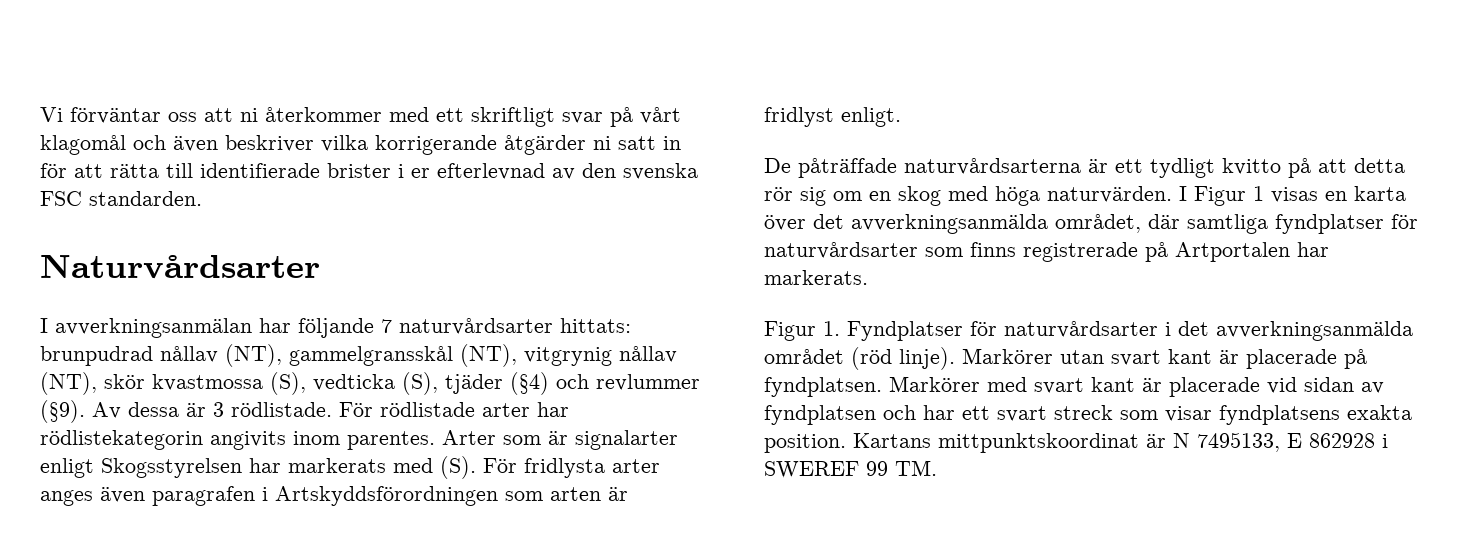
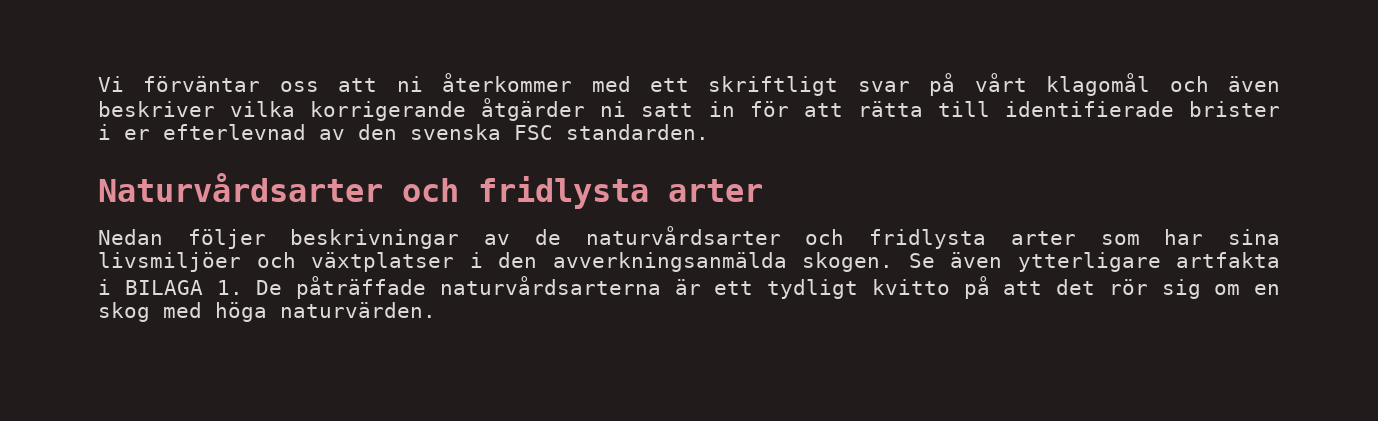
- Naturvårdsarter
- I avverkningsanmälan har följande 7 naturvårdsarter hittats: brunpudrad nållav (NT), gammelgransskål (NT), vitgrynig nållav (NT), skör kvastmossa (S), vedticka (S), tjäder (§4) och revlummer (§9). Av dessa är 3 rödlistade. För rödlistade arter har rödlistekategorin angivits inom parentes. Arter som är signalarter enligt Skogsstyrelsen har markerats med (S). För fridlysta arter anges även paragrafen i Artskyddsförordningen som arten är fridlyst enligt.
- De påträffade naturvårdsarterna är ett tydligt kvitto på att detta rör sig om en skog med höga naturvärden. I Figur 1 visas en karta över det avverkningsanmälda området, där samtliga fyndplatser för naturvårdsarter som finns registrerade på Artportalen har markerats.
- Figur 1. Fyndplatser för naturvårdsarter i det avverkningsanmälda området (röd linje). Markörer utan svart kant är placerade på fyndplatsen. Markörer med svart kant är placerade vid sidan av fyndplatsen och har ett svart streck som visar fyndplatsens exakta position. Kartans mittpunktskoordinat är N 7495133, E 862928 i SWEREF 99 TM.
+ Naturvårdsarter och fridlysta arter
+ Nedan följer beskrivningar av de naturvårdsarter och fridlysta arter som har sina livsmiljöer och växtplatser i den avverkningsanmälda skogen. Se även ytterligare artfakta i BILAGA 1. De påträffade naturvårdsarterna är ett tydligt kvitto på att det rör sig om en skog med höga naturvärden.

